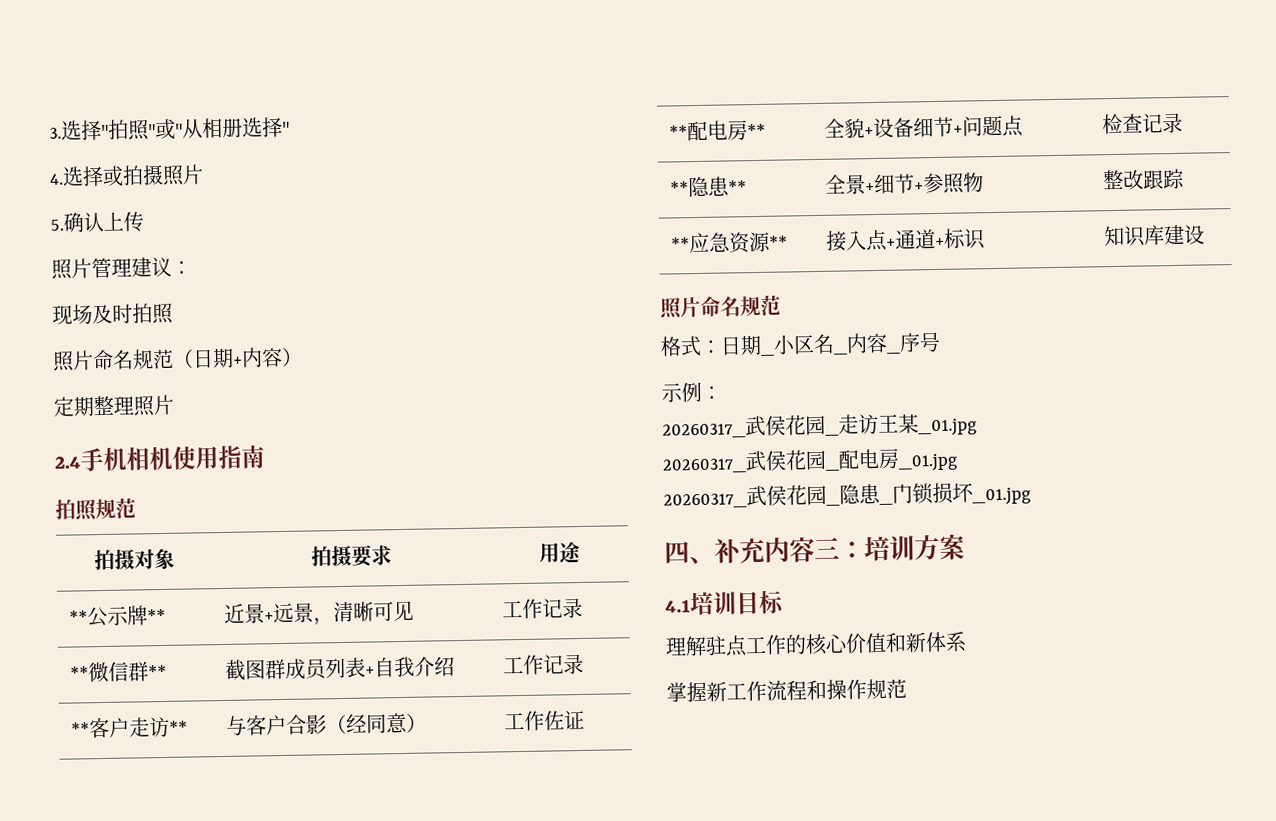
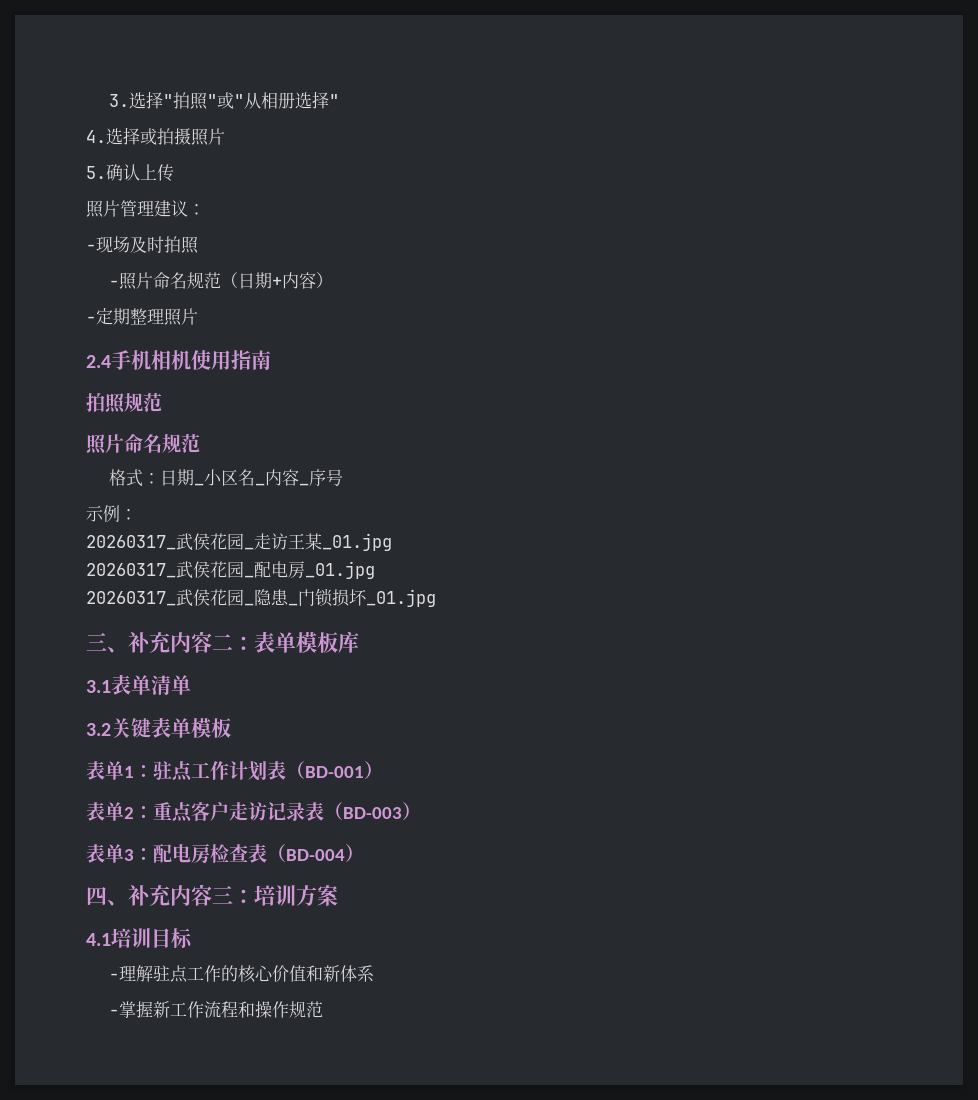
- 现场及时拍照
+ -现场及时拍照
- 照片命名规范（日期+内容）
+ -照片命名规范（日期+内容）
- 定期整理照片
+ -定期整理照片
- 拍摄对象 | 拍摄要求 | 用途
- **公示牌** | 近景+远景，清晰可见 | 工作记录
- **微信群** | 截图群成员列表+自我介绍 | 工作记录
- **客户走访** | 与客户合影（经同意） | 工作佐证
- **配电房** | 全貌+设备细节+问题点 | 检查记录
- **隐患** | 全景+细节+参照物 | 整改跟踪
- **应急资源** | 接入点+通道+标识 | 知识库建设
+ 三、补充内容二：表单模板库
+ 3.1表单清单
+ 3.2关键表单模板
+ 表单1：驻点工作计划表（BD-001）
+ 表单2：重点客户走访记录表（BD-003）
+ 表单3：配电房检查表（BD-004）
- 理解驻点工作的核心价值和新体系
+ -理解驻点工作的核心价值和新体系
- 掌握新工作流程和操作规范
+ -掌握新工作流程和操作规范

